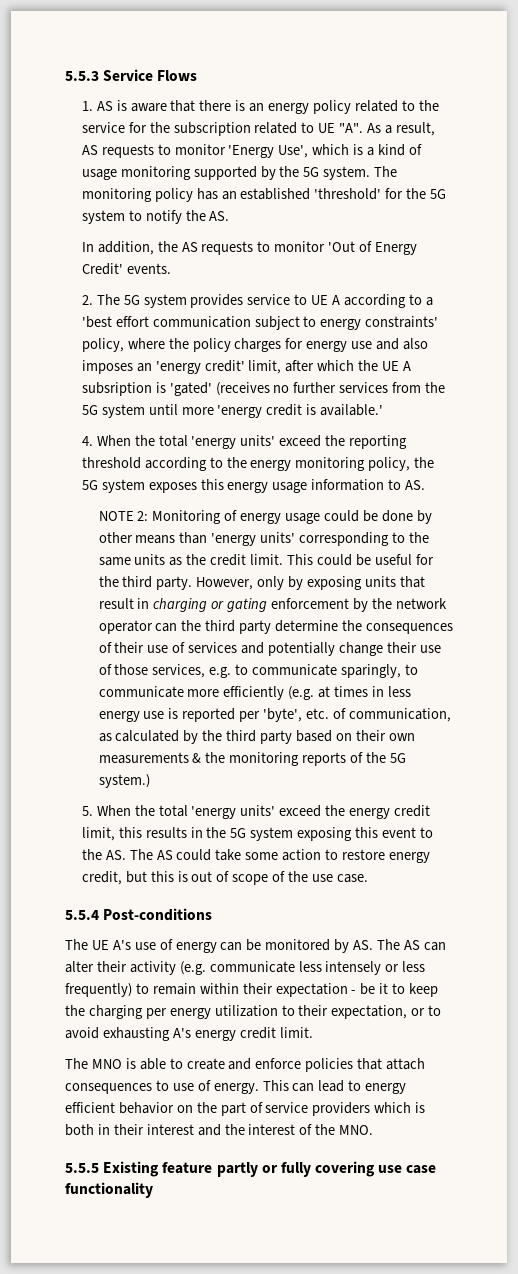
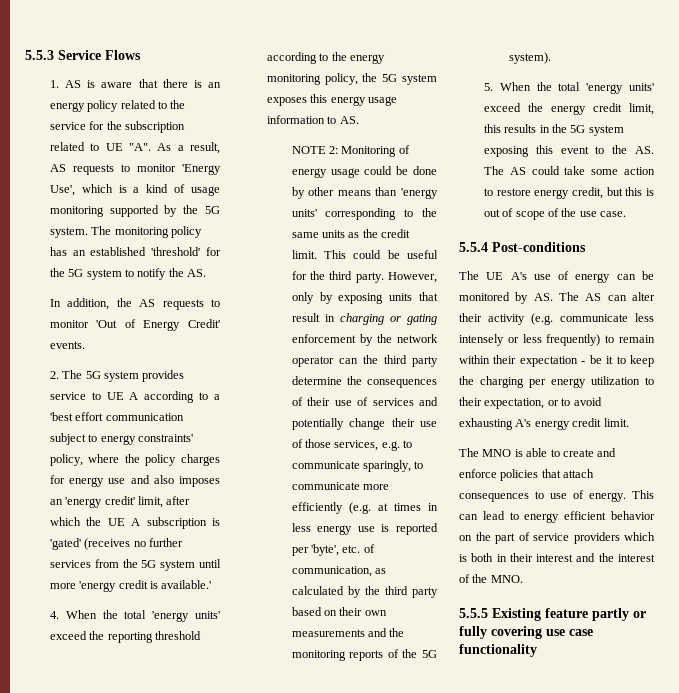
- 2. The 5G system provides service to UE A according to a 'best effort communication subject to energy constraints' policy, where the policy charges for energy use and also imposes an 'energy credit' limit, after which the UE A subsription is 'gated' (receives no further services from the 5G system until more 'energy credit is available.'
+ 2. The 5G system provides service to UE A according to a 'best effort communication subject to energy constraints' policy, where the policy charges for energy use and also imposes an 'energy credit' limit, after which the UE A subscription is 'gated' (receives no further services from the 5G system until more 'energy credit is available.'
- However, only by exposing units that result in charging or gating enforcement by the network operator can the third party determine the consequences of their use of services and potentially change their use of those services, e.g. to communicate sparingly, to communicate more efficiently (e.g. at times in less energy use is reported per 'byte', etc. of communication, as calculated by the third party based on their own measurements & the monitoring reports of the 5G system.)
+ However, only by exposing units that result in charging or gating enforcement by the network operator can the third party determine the consequences of their use of services and potentially change their use of those services, e.g. to communicate sparingly, to communicate more efficiently (e.g. at times in less energy use is reported per 'byte', etc. of communication, as calculated by the third party based on their own measurements and the monitoring reports of the 5G system).

